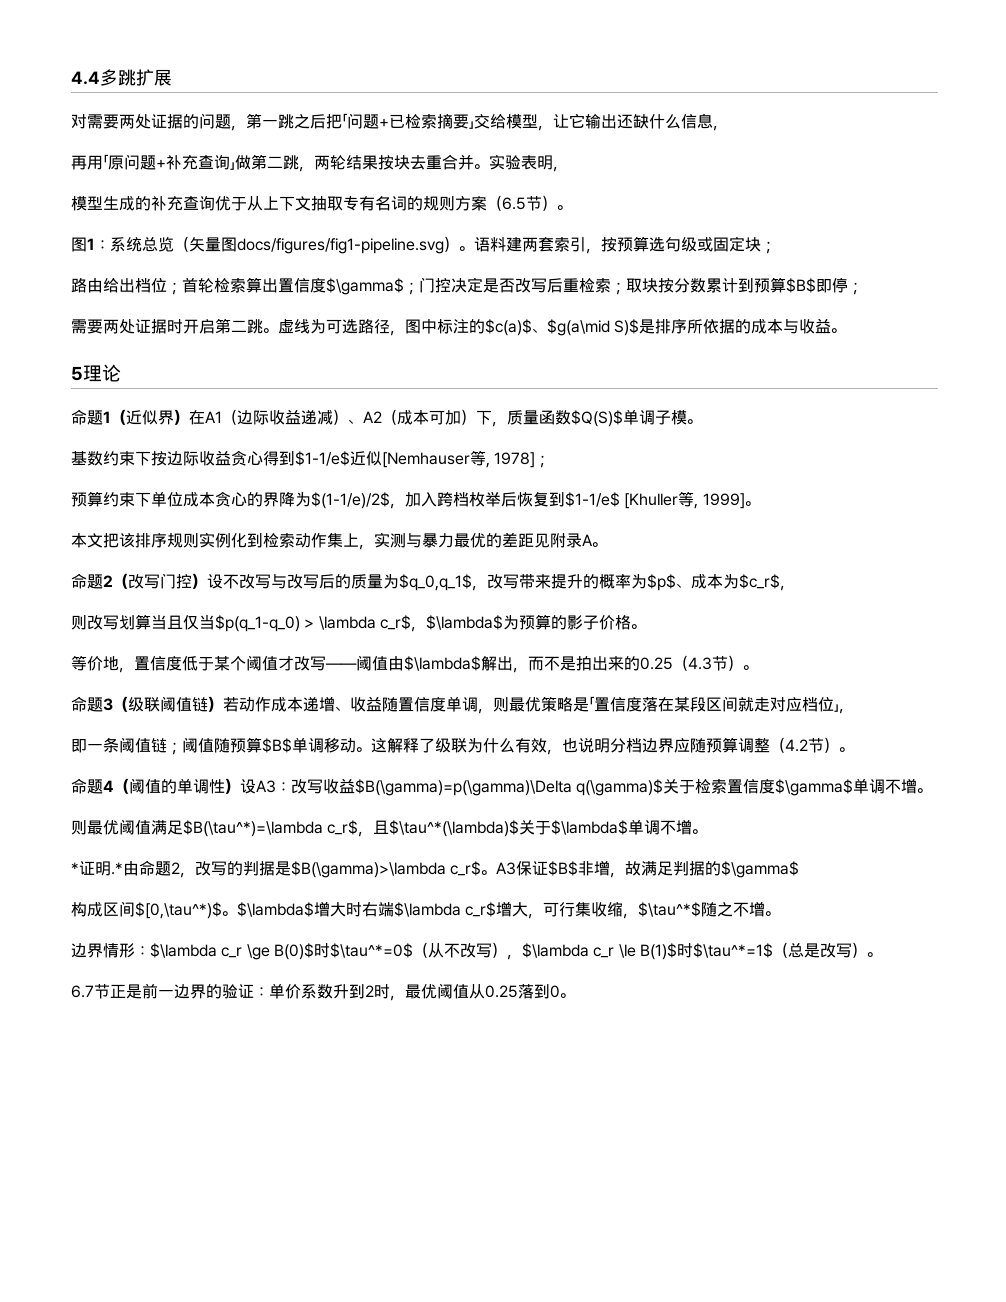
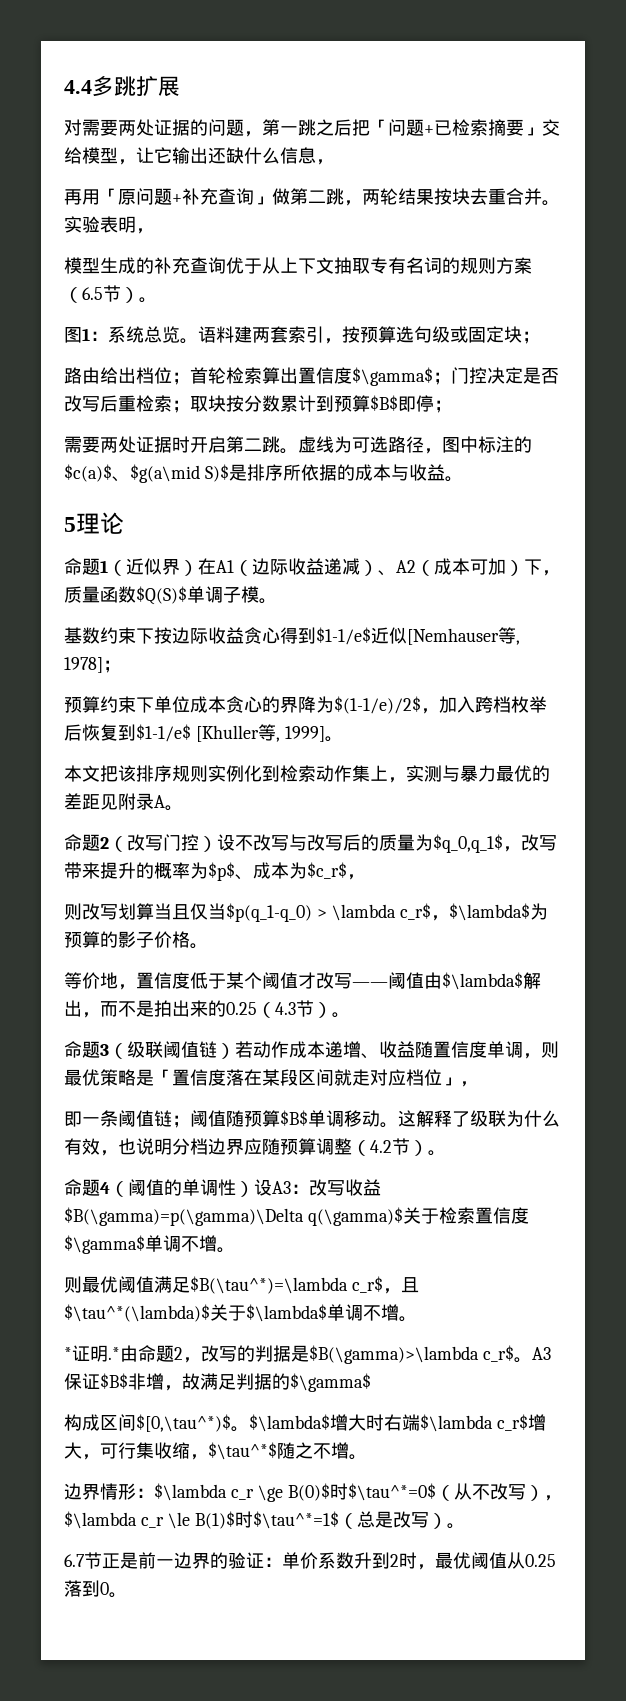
- 图1：系统总览（矢量图docs/figures/fig1-pipeline.svg）。
+ 图1：系统总览。

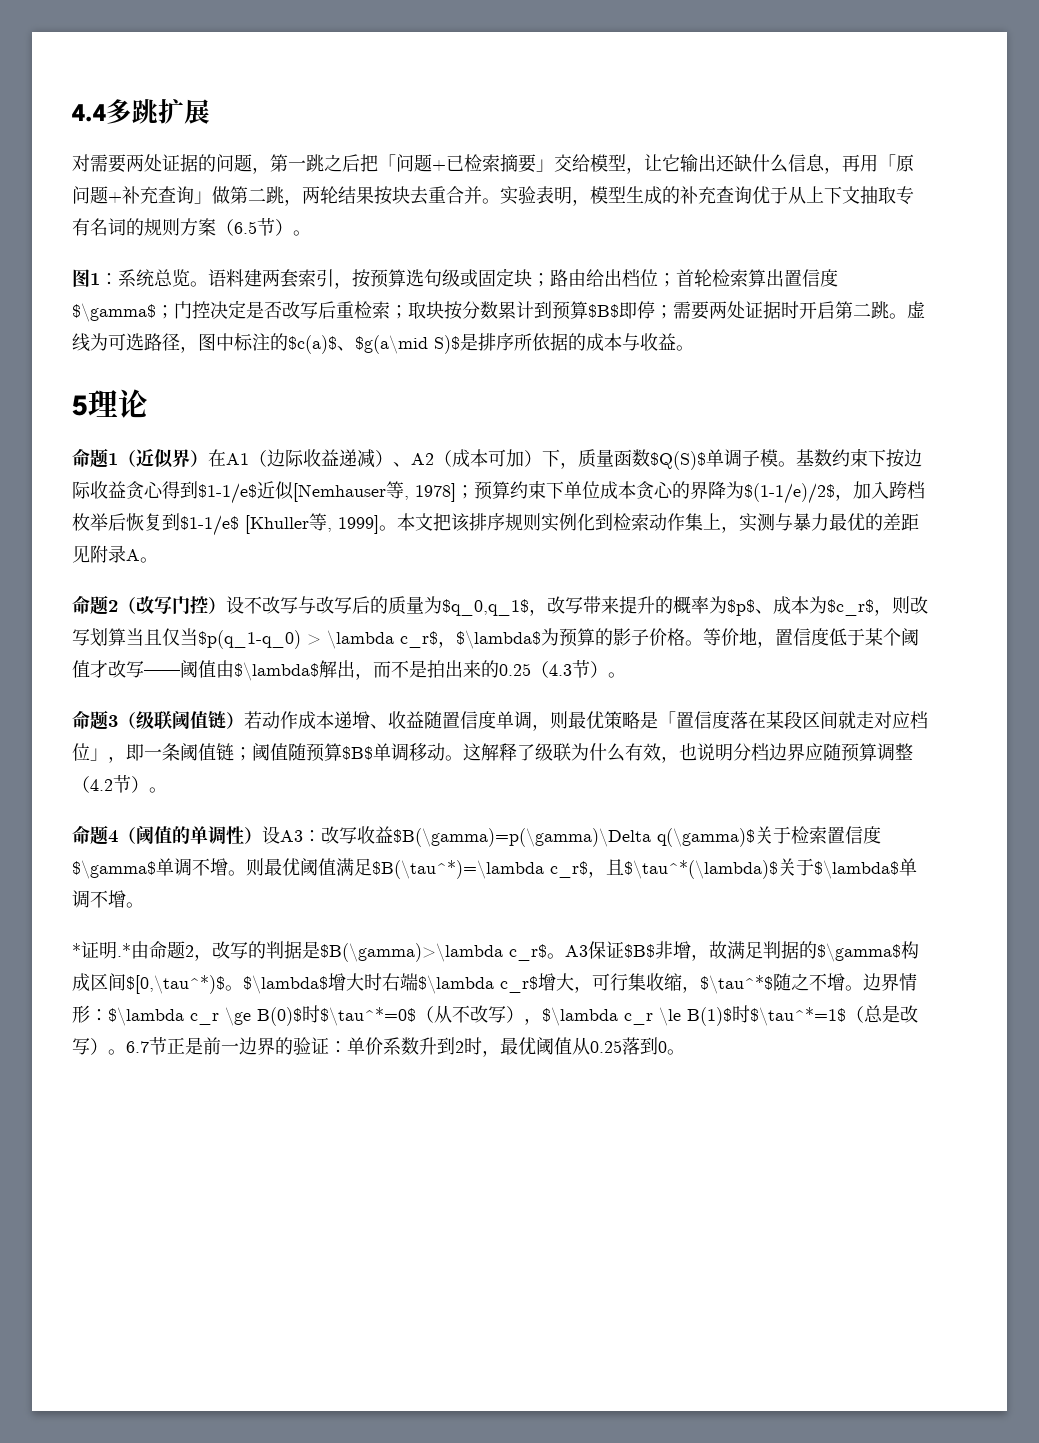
- 对需要两处证据的问题，第一跳之后把「问题+已检索摘要」交给模型，让它输出还缺什么信息，
- 再用「原问题+补充查询」做第二跳，两轮结果按块去重合并。
+ 对需要两处证据的问题，第一跳之后把「问题+已检索摘要」交给模型，让它输出还缺什么信息，再用「原问题+补充查询」做第二跳，两轮结果按块去重合并。
- 实验表明，
- 模型生成的补充查询优于从上下文抽取专有名词的规则方案（6.5节）。
+ 实验表明，模型生成的补充查询优于从上下文抽取专有名词的规则方案（6.5节）。
- 语料建两套索引，按预算选句级或固定块；
- 路由给出档位；首轮检索算出置信度$\gamma$；门控决定是否改写后重检索；取块按分数累计到预算$B$即停；
- 需要两处证据时开启第二跳。
+ 语料建两套索引，按预算选句级或固定块；路由给出档位；首轮检索算出置信度$\gamma$；门控决定是否改写后重检索；取块按分数累计到预算$B$即停；需要两处证据时开启第二跳。
- 命题1（近似界）在A1（边际收益递减）、A2（成本可加）下，质量函数$Q(S)$单调子模。
- 基数约束下按边际收益贪心得到$1-1/e$近似[Nemhauser等, 1978]；
- 预算约束下单位成本贪心的界降为$(1-1/e)/2$，加入跨档枚举后恢复到$1-1/e$ [Khuller等, 1999]。
- 本文把该排序规则实例化到检索动作集上，实测与暴力最优的差距见附录A。
+ 命题1（近似界）在A1（边际收益递减）、A2（成本可加）下，质量函数$Q(S)$单调子模。基数约束下按边际收益贪心得到$1-1/e$近似[Nemhauser等, 1978]；预算约束下单位成本贪心的界降为$(1-1/e)/2$，加入跨档枚举后恢复到$1-1/e$ [Khuller等, 1999]。本文把该排序规则实例化到检索动作集上，实测与暴力最优的差距见附录A。
- 命题2（改写门控）设不改写与改写后的质量为$q_0,q_1$，改写带来提升的概率为$p$、成本为$c_r$，
- 则改写划算当且仅当$p(q_1-q_0) > \lambda c_r$，$\lambda$为预算的影子价格。
- 等价地，置信度低于某个阈值才改写——阈值由$\lambda$解出，而不是拍出来的0.25（4.3节）。
+ 命题2（改写门控）设不改写与改写后的质量为$q_0,q_1$，改写带来提升的概率为$p$、成本为$c_r$，则改写划算当且仅当$p(q_1-q_0) > \lambda c_r$，$\lambda$为预算的影子价格。等价地，置信度低于某个阈值才改写——阈值由$\lambda$解出，而不是拍出来的0.25（4.3节）。
- 命题3（级联阈值链）若动作成本递增、收益随置信度单调，则最优策略是「置信度落在某段区间就走对应档位」，
- 即一条阈值链；阈值随预算$B$单调移动。
+ 命题3（级联阈值链）若动作成本递增、收益随置信度单调，则最优策略是「置信度落在某段区间就走对应档位」，即一条阈值链；阈值随预算$B$单调移动。
- 命题4（阈值的单调性）设A3：改写收益$B(\gamma)=p(\gamma)\Delta q(\gamma)$关于检索置信度$\gamma$单调不增。
- 则最优阈值满足$B(\tau^*)=\lambda c_r$，且$\tau^*(\lambda)$关于$\lambda$单调不增。
+ 命题4（阈值的单调性）设A3：改写收益$B(\gamma)=p(\gamma)\Delta q(\gamma)$关于检索置信度$\gamma$单调不增。则最优阈值满足$B(\tau^*)=\lambda c_r$，且$\tau^*(\lambda)$关于$\lambda$单调不增。
- A3保证$B$非增，故满足判据的$\gamma$
- 构成区间$[0,\tau^*)$。
+ A3保证$B$非增，故满足判据的$\gamma$构成区间$[0,\tau^*)$。
- $\lambda$增大时右端$\lambda c_r$增大，可行集收缩，$\tau^*$随之不增。
- 边界情形：$\lambda c_r \ge B(0)$时$\tau^*=0$（从不改写），$\lambda c_r \le B(1)$时$\tau^*=1$（总是改写）。
- 6.7节正是前一边界的验证：单价系数升到2时，最优阈值从0.25落到0。
+ $\lambda$增大时右端$\lambda c_r$增大，可行集收缩，$\tau^*$随之不增。边界情形：$\lambda c_r \ge B(0)$时$\tau^*=0$（从不改写），$\lambda c_r \le B(1)$时$\tau^*=1$（总是改写）。6.7节正是前一边界的验证：单价系数升到2时，最优阈值从0.25落到0。

